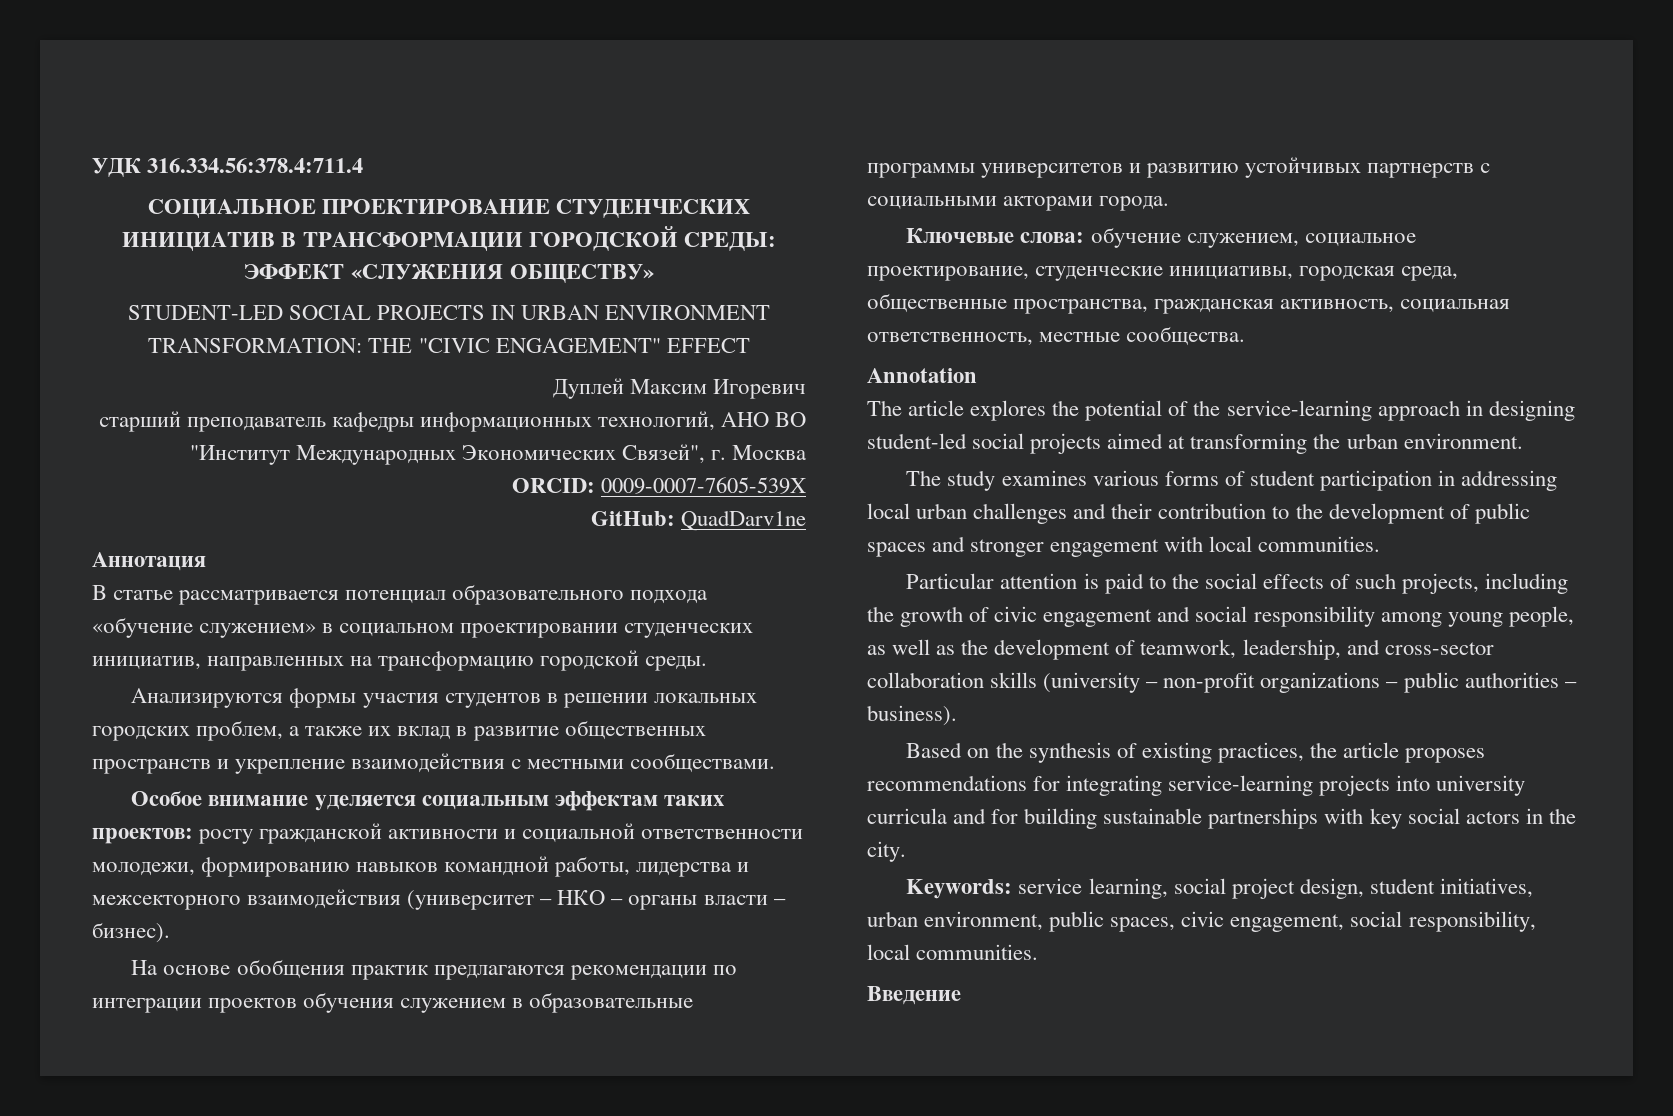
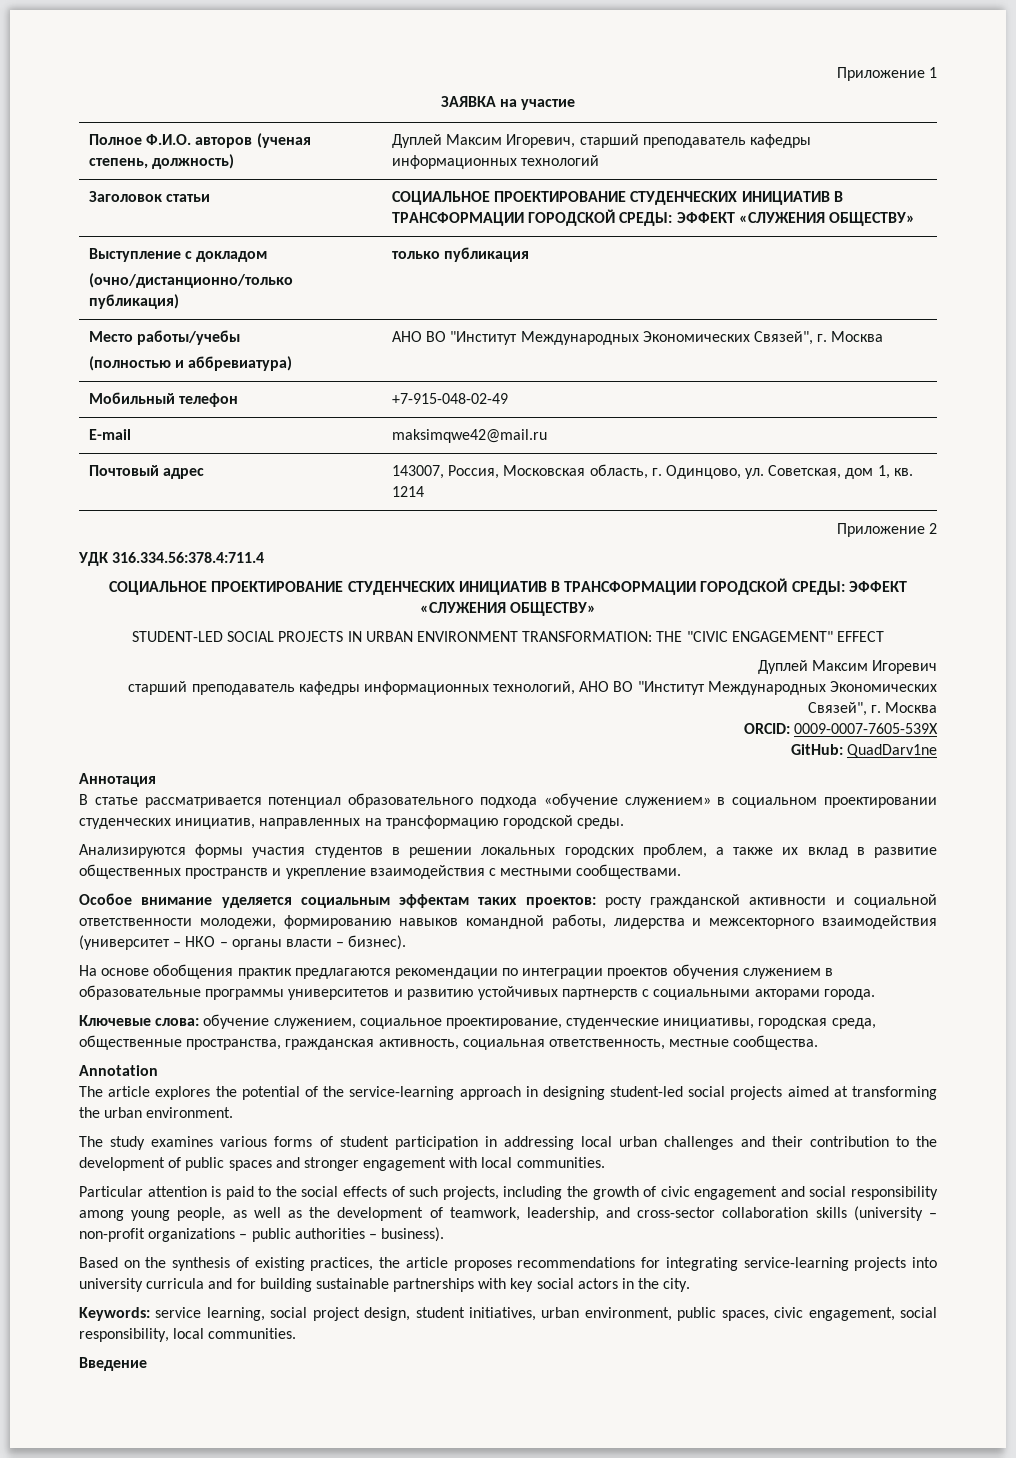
+ Приложение 1
+ ЗАЯВКА на участие
+ Полное Ф.И.О. авторов (ученая степень, должность) | Дуплей Максим Игоревич, старший преподаватель кафедры информационных технологий
+ Заголовок статьи | СОЦИАЛЬНОЕ ПРОЕКТИРОВАНИЕ СТУДЕНЧЕСКИХ ИНИЦИАТИВ В ТРАНСФОРМАЦИИ ГОРОДСКОЙ СРЕДЫ: ЭФФЕКТ «СЛУЖЕНИЯ ОБЩЕСТВУ»
+ Выступление с докладом
+ (очно/дистанционно/только публикация) | только публикация
+ Место работы/учебы
+ (полностью и аббревиатура) | АНО ВО "Институт Международных Экономических Связей", г. Москва
+ Мобильный телефон | +7-915-048-02-49
+ E-mail | maksimqwe42@mail.ru
+ Почтовый адрес | 143007, Россия, Московская область, г. Одинцово, ул. Советская, дом 1, кв. 1214
+ Приложение 2

